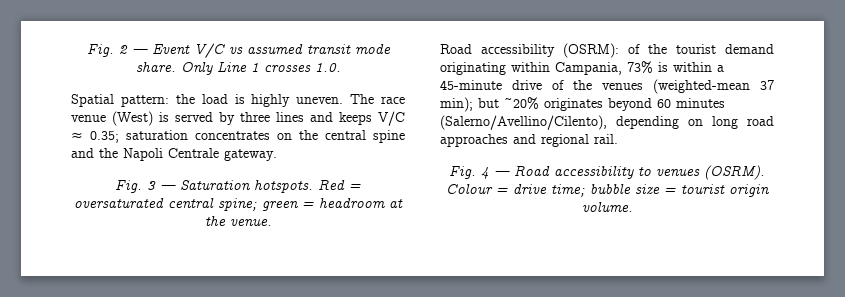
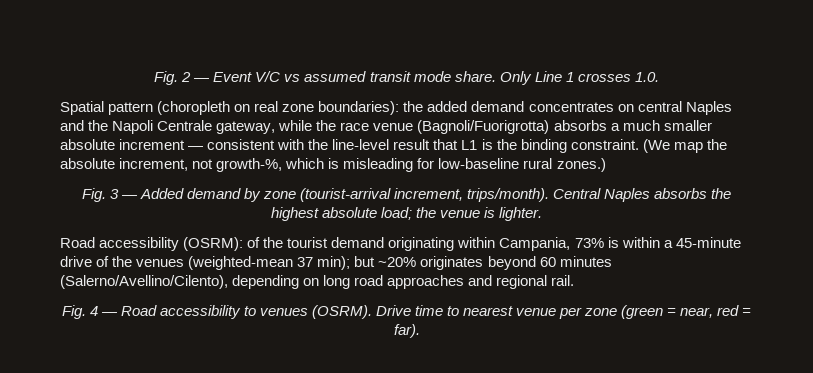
- Spatial pattern: the load is highly uneven. The race venue (West) is served by three lines and keeps V/C ≈ 0.35; saturation concentrates on the central spine and the Napoli Centrale gateway.
- Fig. 3 — Saturation hotspots. Red = oversaturated central spine; green = headroom at the venue.
+ Spatial pattern (choropleth on real zone boundaries): the added demand concentrates on central Naples and the Napoli Centrale gateway, while the race venue (Bagnoli/Fuorigrotta) absorbs a much smaller absolute increment — consistent with the line-level result that L1 is the binding constraint. (We map the absolute increment, not growth-%, which is misleading for low-baseline rural zones.)
+ Fig. 3 — Added demand by zone (tourist-arrival increment, trips/month). Central Naples absorbs the highest absolute load; the venue is lighter.
- Colour = drive time; bubble size = tourist origin volume.
+ Drive time to nearest venue per zone (green = near, red = far).

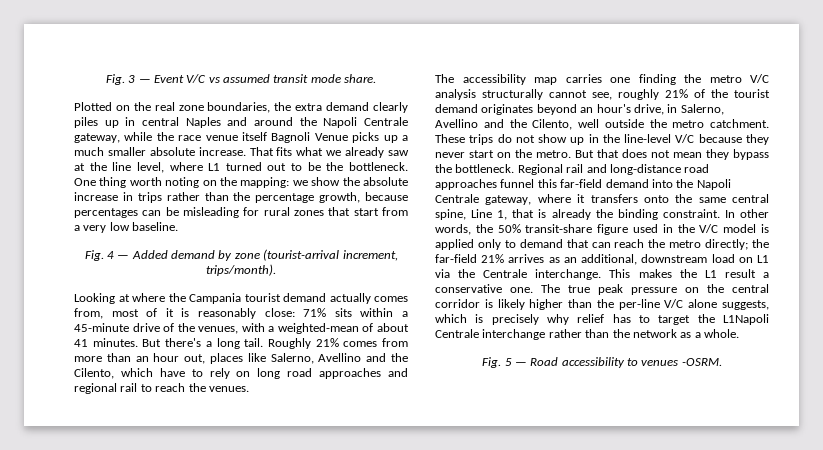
- Fig. 2 — Event V/C vs assumed transit mode share. Only Line 1 crosses 1.0.
- Spatial pattern (choropleth on real zone boundaries): the added demand concentrates on central Naples and the Napoli Centrale gateway, while the race venue (Bagnoli/Fuorigrotta) absorbs a much smaller absolute increment — consistent with the line-level result that L1 is the binding constraint. (We map the absolute increment, not growth-%, which is misleading for low-baseline rural zones.)
- Fig. 3 — Added demand by zone (tourist-arrival increment, trips/month). Central Naples absorbs the highest absolute load; the venue is lighter.
- Road accessibility (OSRM): of the tourist demand originating within Campania, 73% is within a 45-minute drive of the venues (weighted-mean 37 min); but ~20% originates beyond 60 minutes (Salerno/Avellino/Cilento), depending on long road approaches and regional rail.
- Fig. 4 — Road accessibility to venues (OSRM). Drive time to nearest venue per zone (green = near, red = far).
+ Fig. 3 — Event V/C vs assumed transit mode share.
+ Plotted on the real zone boundaries, the extra demand clearly piles up in central Naples and around the Napoli Centrale gateway, while the race venue itself Bagnoli Venue picks up a much smaller absolute increase. That fits what we already saw at the line level, where L1 turned out to be the bottleneck. One thing worth noting on the mapping: we show the absolute increase in trips rather than the percentage growth, because percentages can be misleading for rural zones that start from a very low baseline.
+ Fig. 4 — Added demand by zone (tourist-arrival increment, trips/month).
+ Looking at where the Campania tourist demand actually comes from, most of it is reasonably close: 71% sits within a 45-minute drive of the venues, with a weighted-mean of about 41 minutes. But there's a long tail. Roughly 21% comes from more than an hour out, places like Salerno, Avellino and the Cilento, which have to rely on long road approaches and regional rail to reach the venues.
+ The accessibility map carries one finding the metro V/C analysis structurally cannot see, roughly 21% of the tourist demand originates beyond an hour's drive, in Salerno, Avellino and the Cilento, well outside the metro catchment. These trips do not show up in the line-level V/C because they never start on the metro. But that does not mean they bypass the bottleneck. Regional rail and long-distance road approaches funnel this far-field demand into the Napoli Centrale gateway, where it transfers onto the same central spine, Line 1, that is already the binding constraint. In other words, the 50% transit-share figure used in the V/C model is applied only to demand that can reach the metro directly; the far-field 21% arrives as an additional, downstream load on L1 via the Centrale interchange. This makes the L1 result a conservative one. The true peak pressure on the central corridor is likely higher than the per-line V/C alone suggests, which is precisely why relief has to target the L1Napoli Centrale interchange rather than the network as a whole.
+ Fig. 5 — Road accessibility to venues -OSRM.

